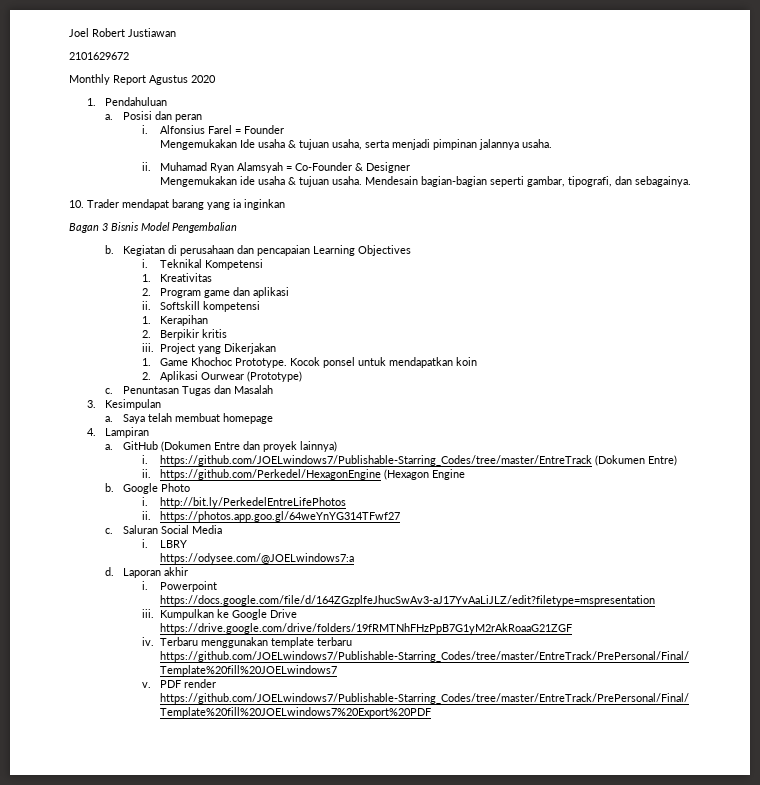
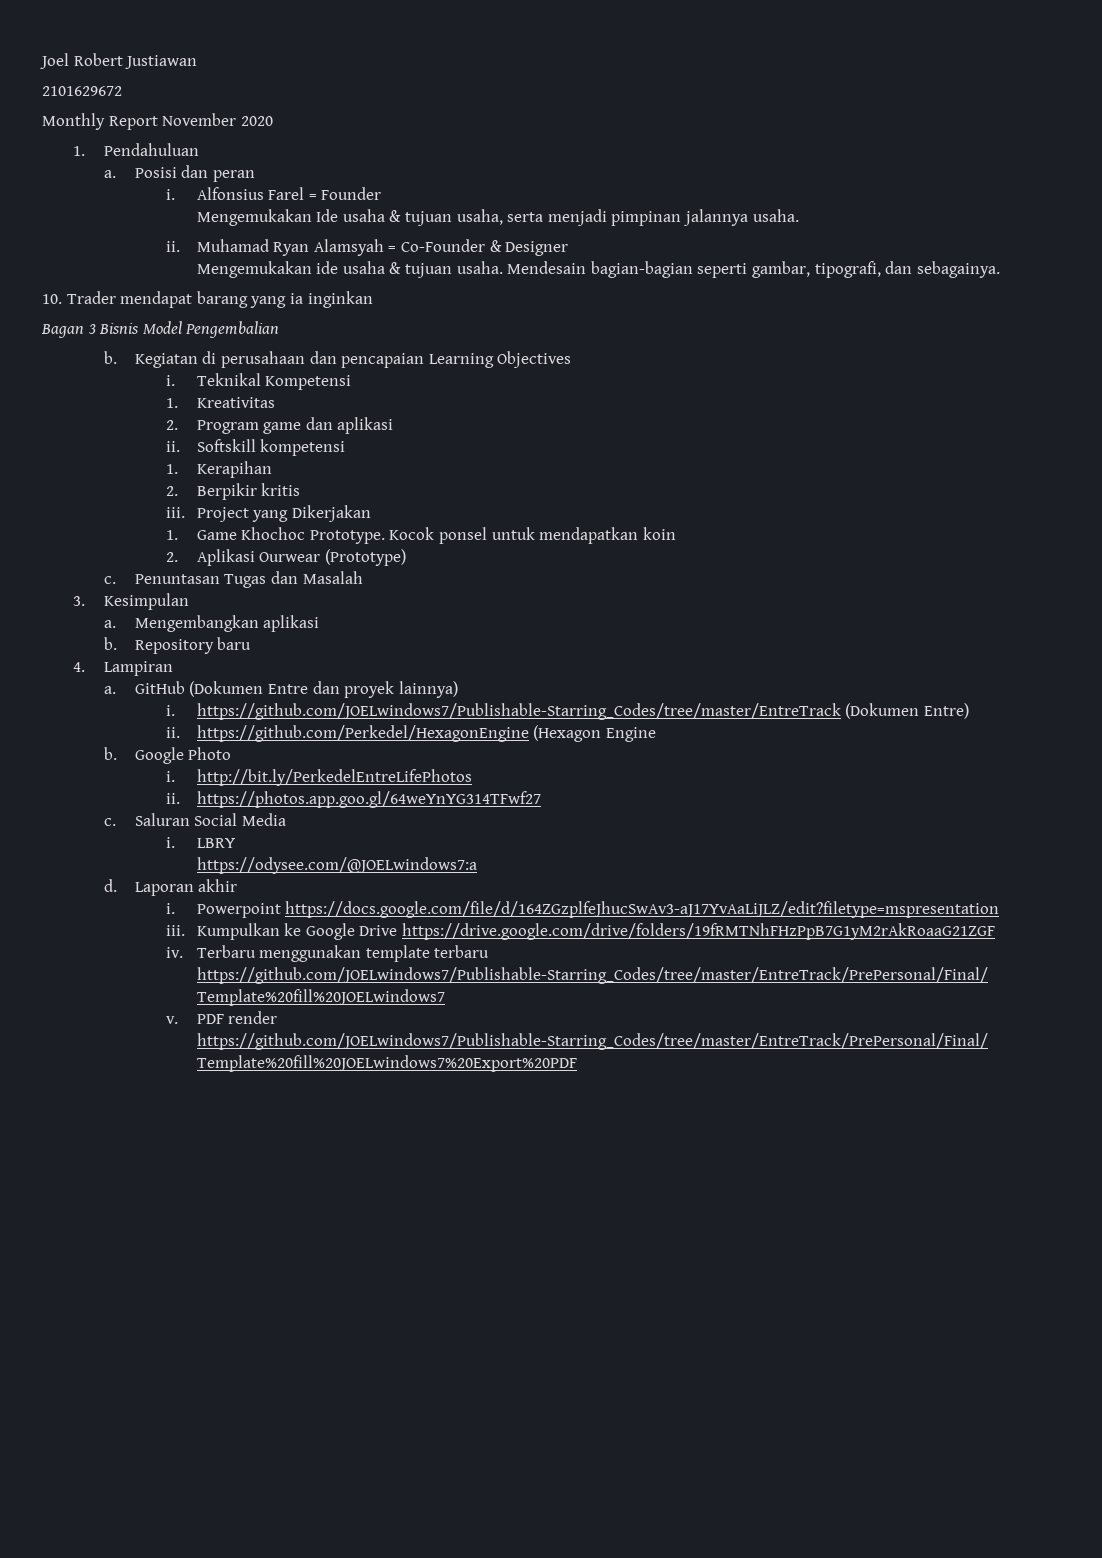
- Monthly Report Agustus 2020
+ Monthly Report November 2020
- Saya telah membuat homepage
+ Mengembangkan aplikasi
+ b. Repository baru

